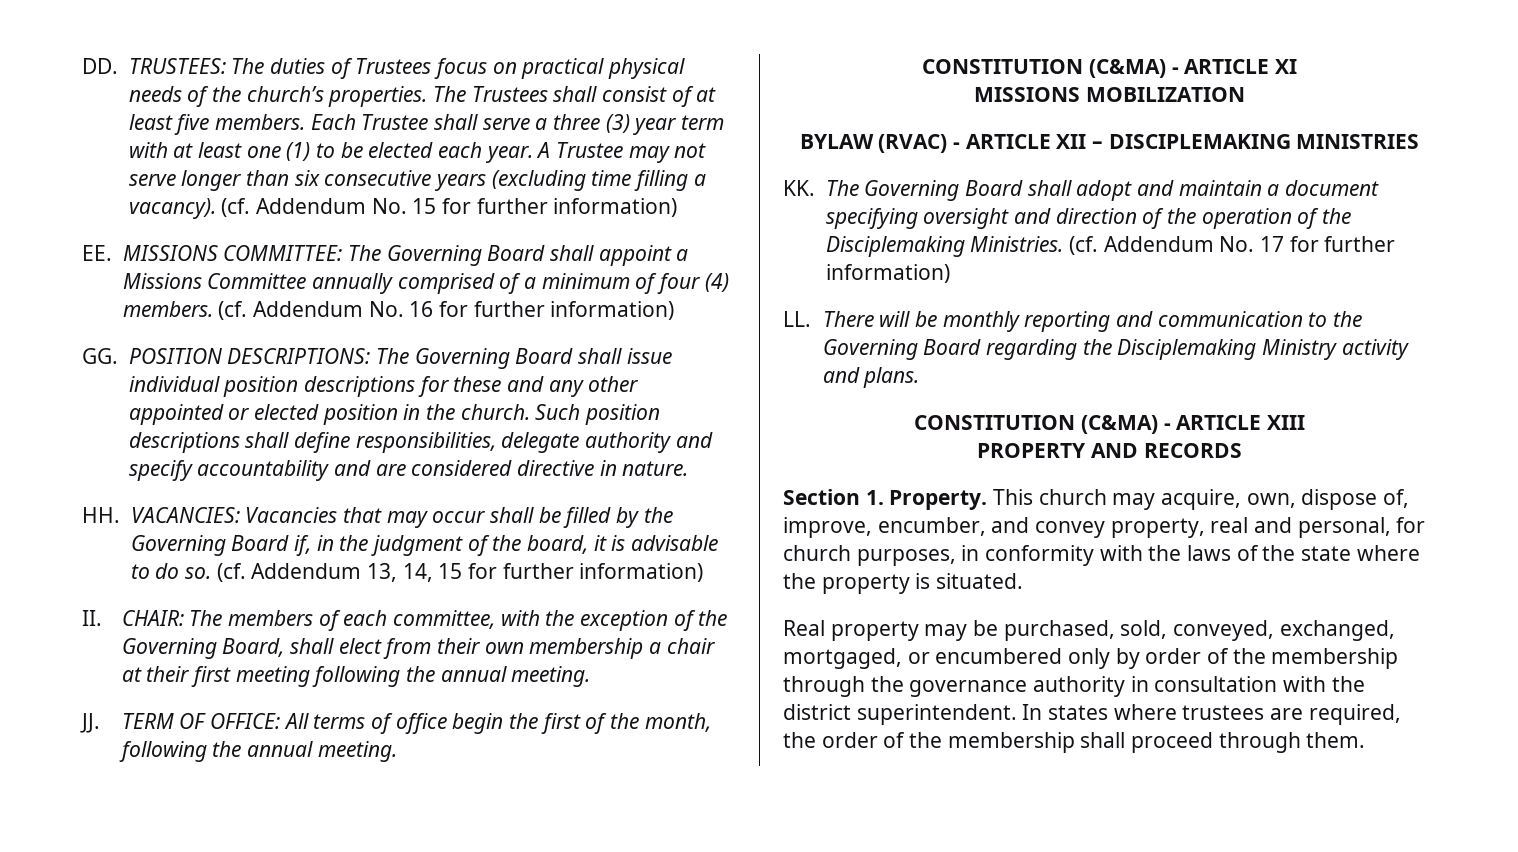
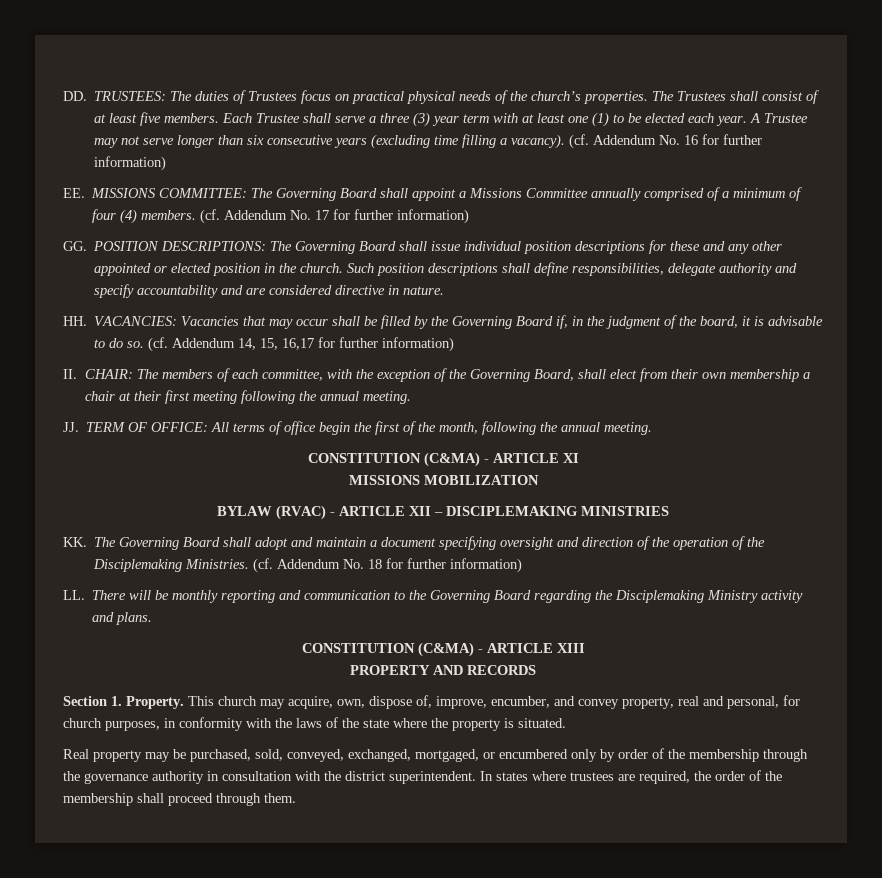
- (cf. Addendum No. 15 for further information)
+ (cf. Addendum No. 16 for further information)
- (cf. Addendum No. 16 for further information)
+ (cf. Addendum No. 17 for further information)
- (cf. Addendum 13, 14, 15 for further information)
+ (cf. Addendum 14, 15, 16,17 for further information)
- (cf. Addendum No. 17 for further information)
+ (cf. Addendum No. 18 for further information)

